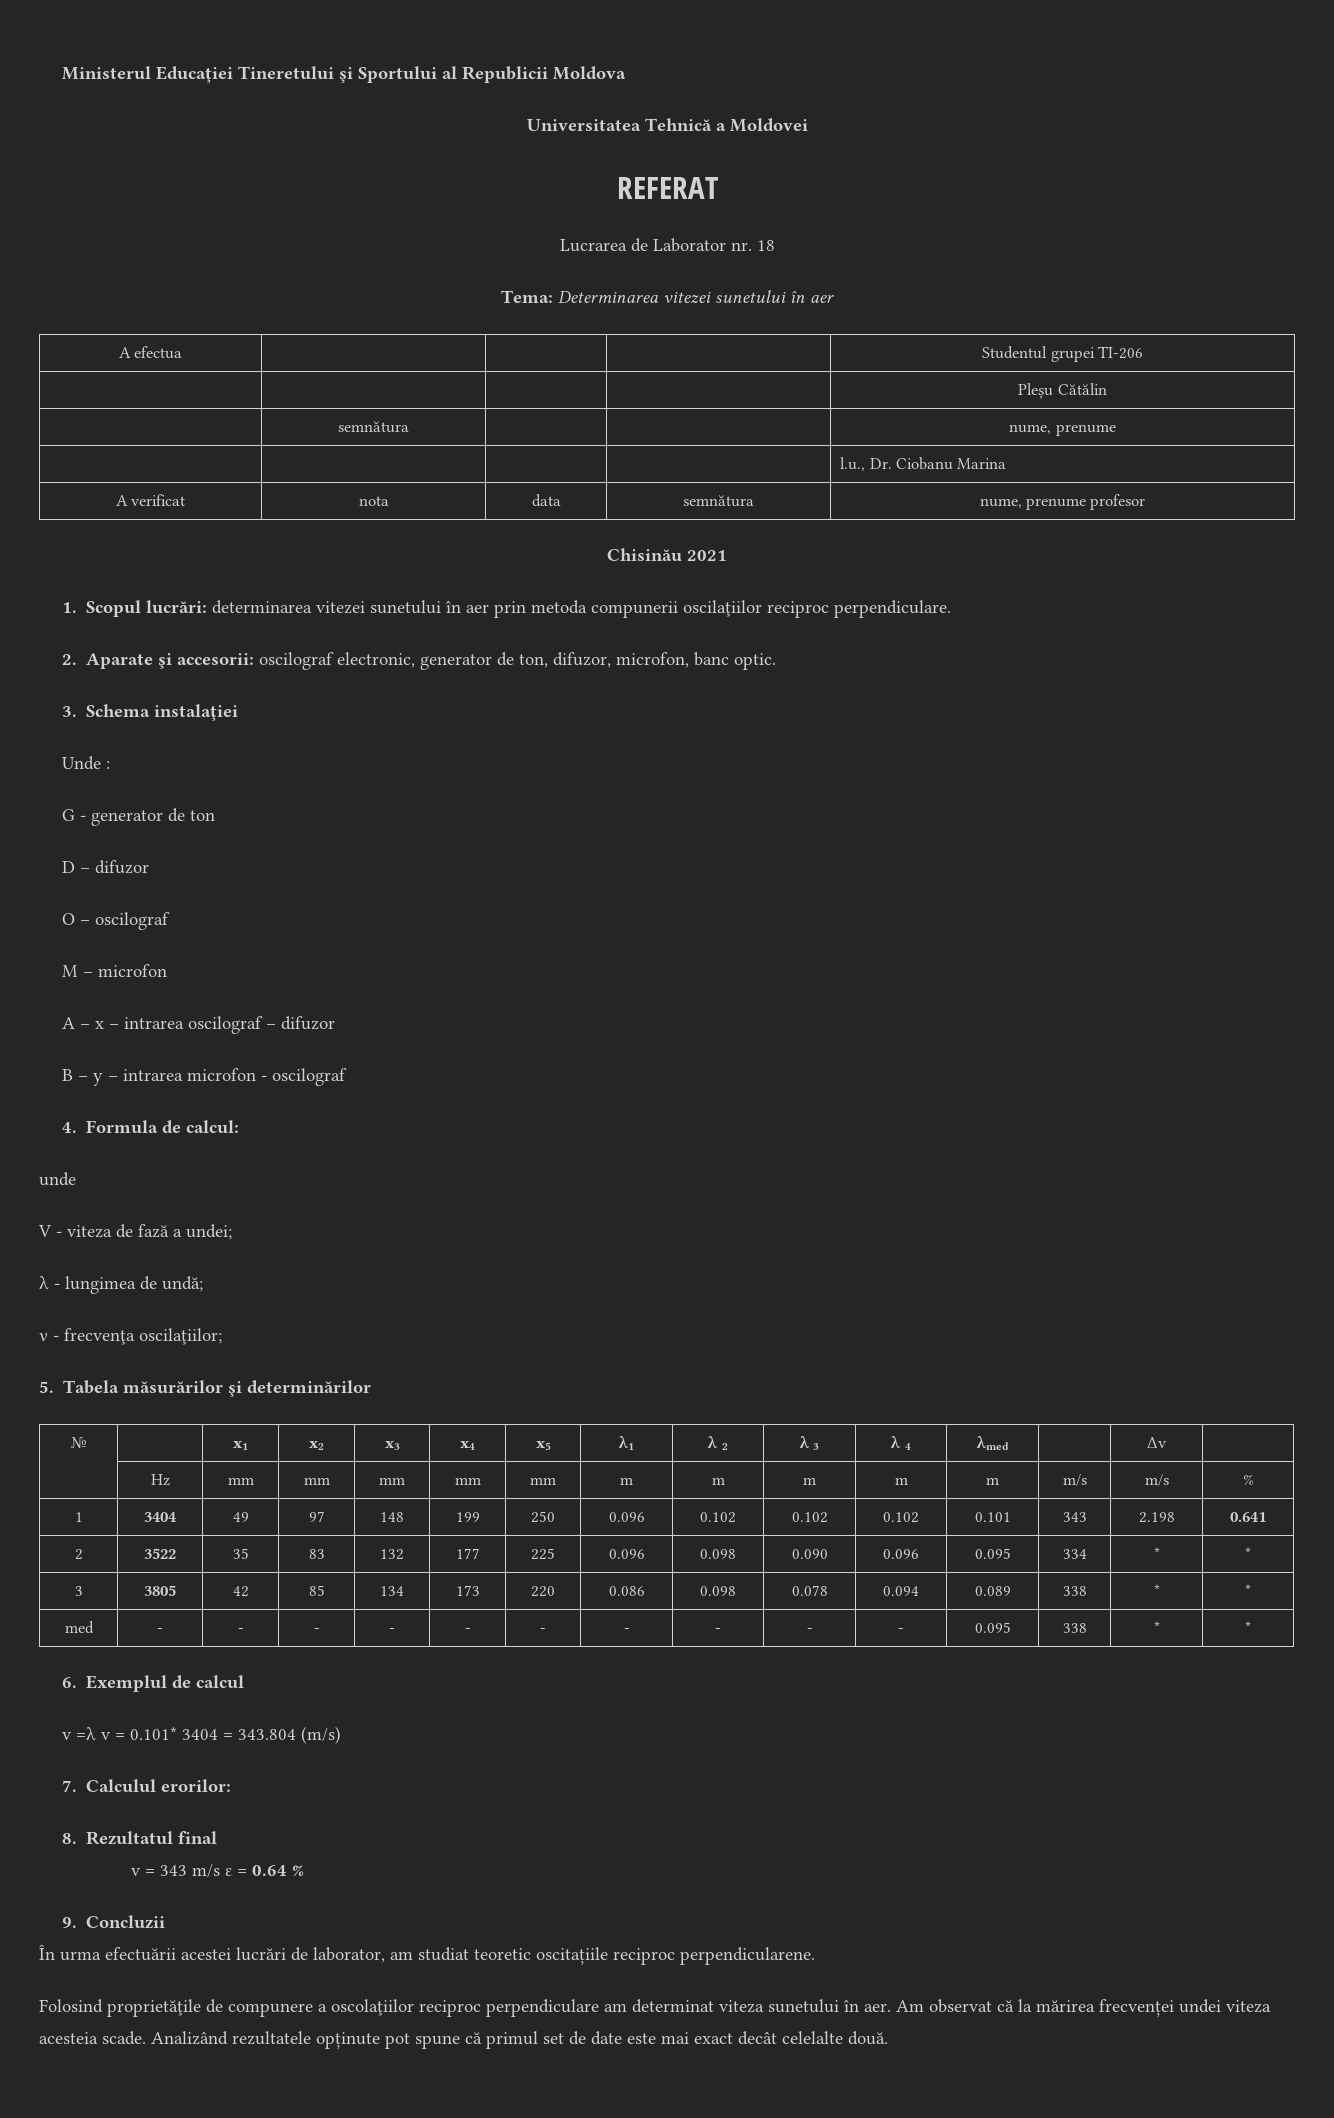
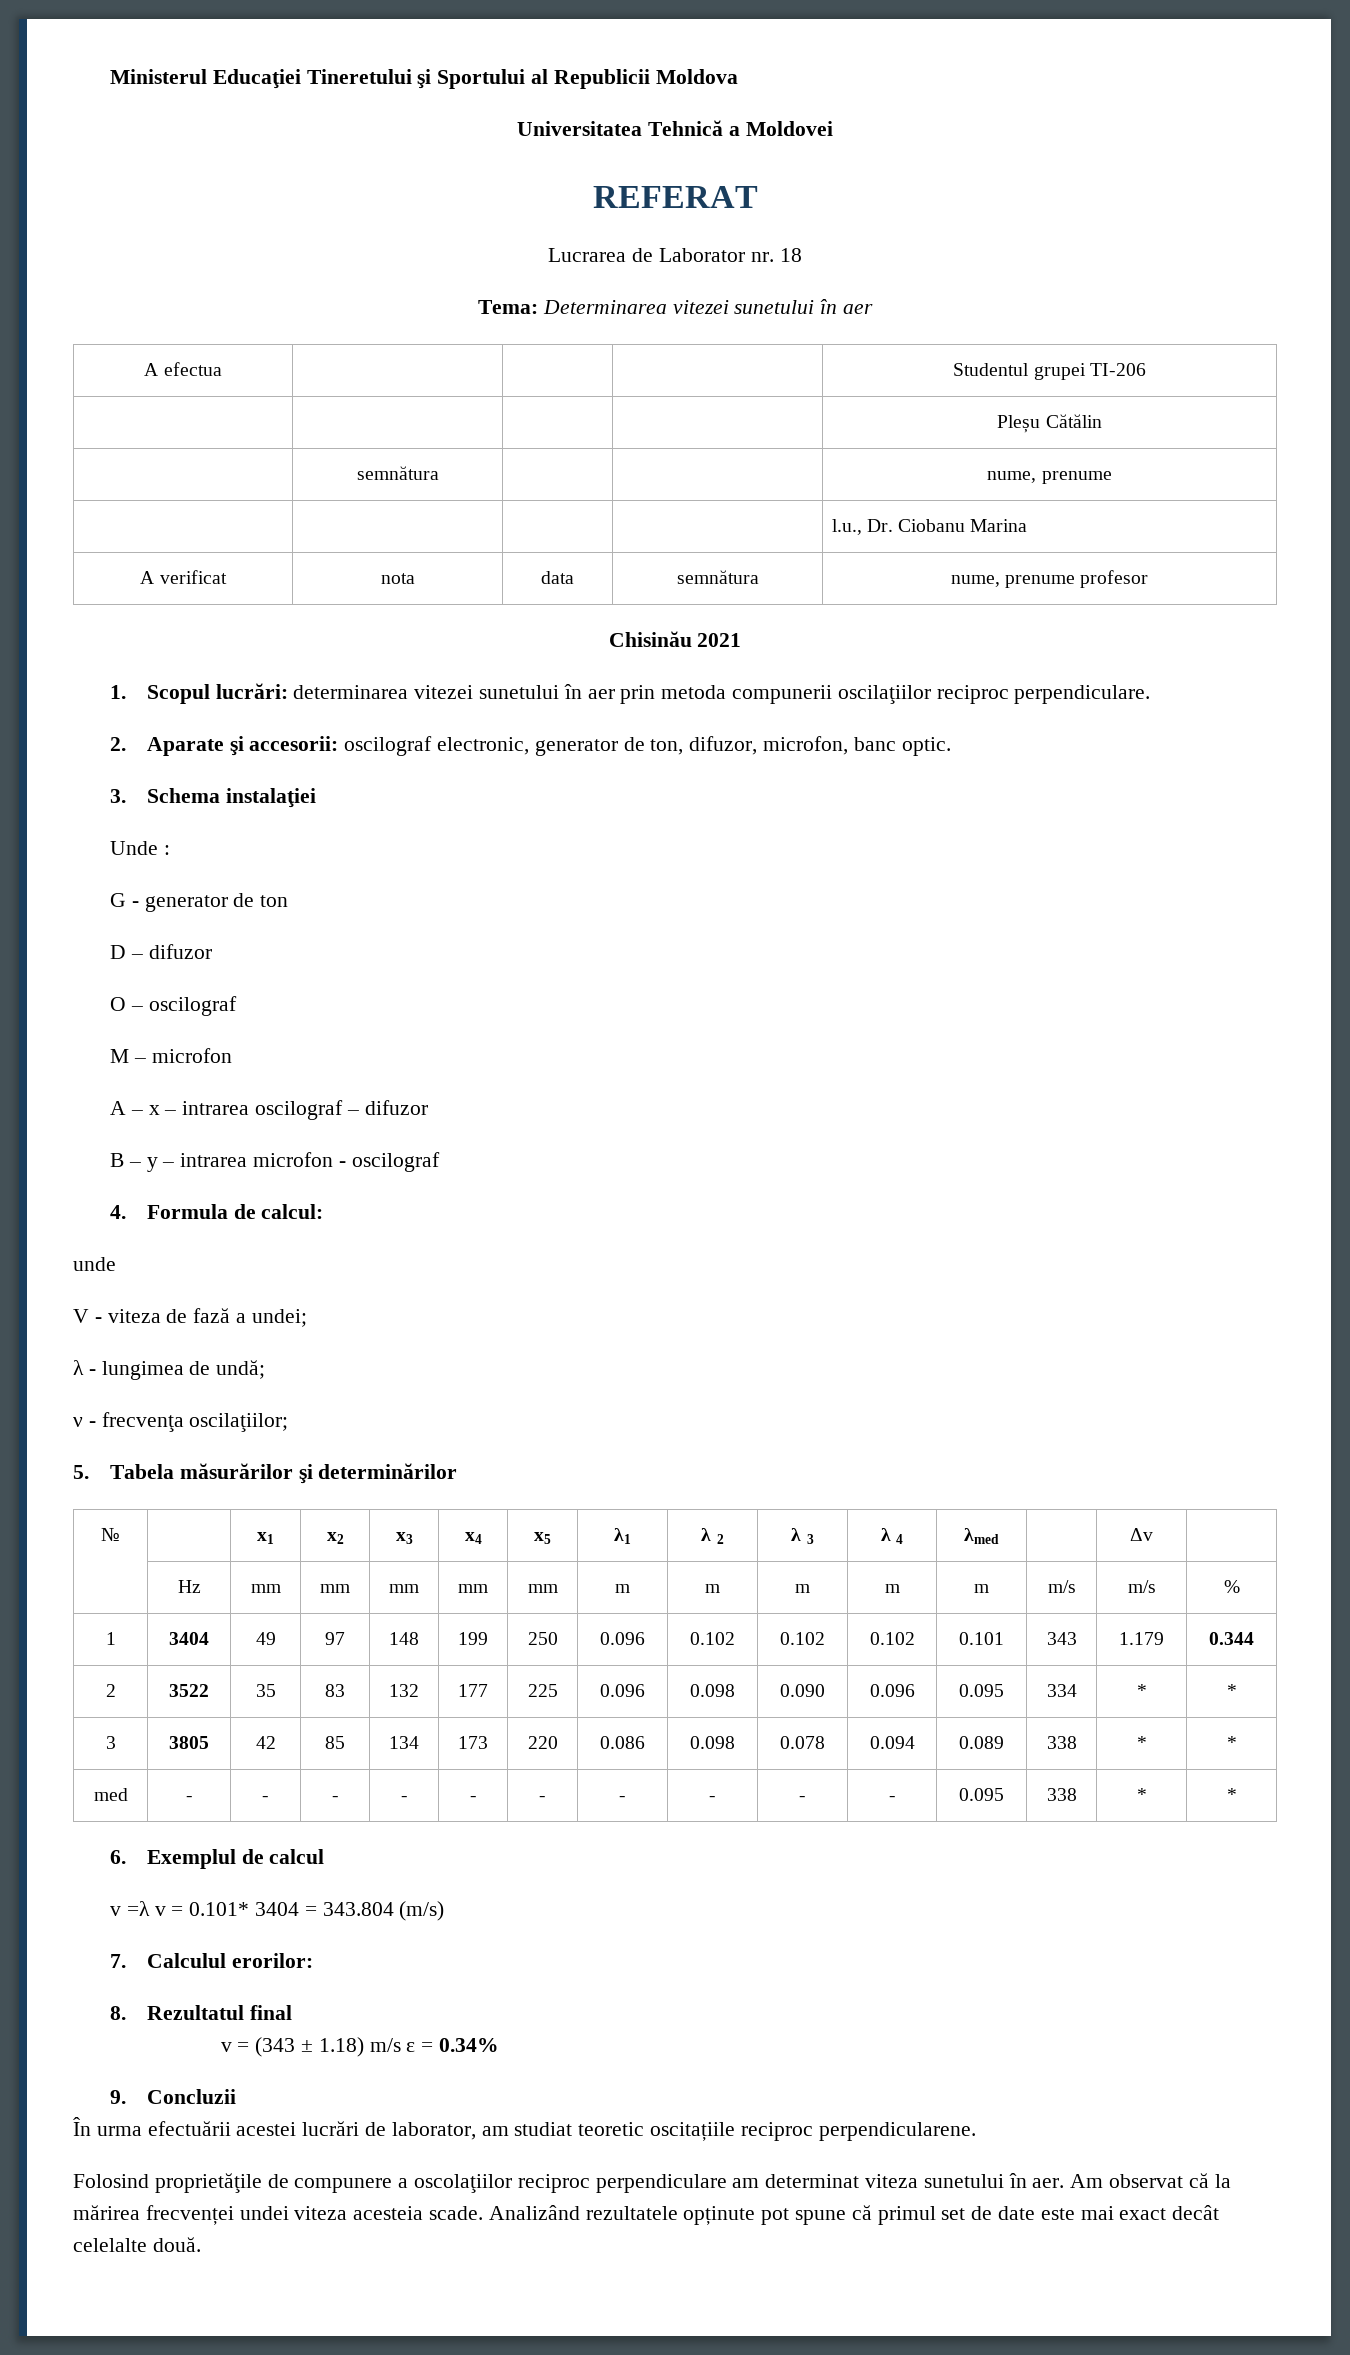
- 1 | 3404 | 49 | 97 | 148 | 199 | 250 | 0.096 | 0.102 | 0.102 | 0.102 | 0.101 | 343 | 2.198 | 0.641
+ 1 | 3404 | 49 | 97 | 148 | 199 | 250 | 0.096 | 0.102 | 0.102 | 0.102 | 0.101 | 343 | 1.179 | 0.344
- v = 343 m/s ε = 0.64 %
+ v = (343 ± 1.18) m/s ε = 0.34%

